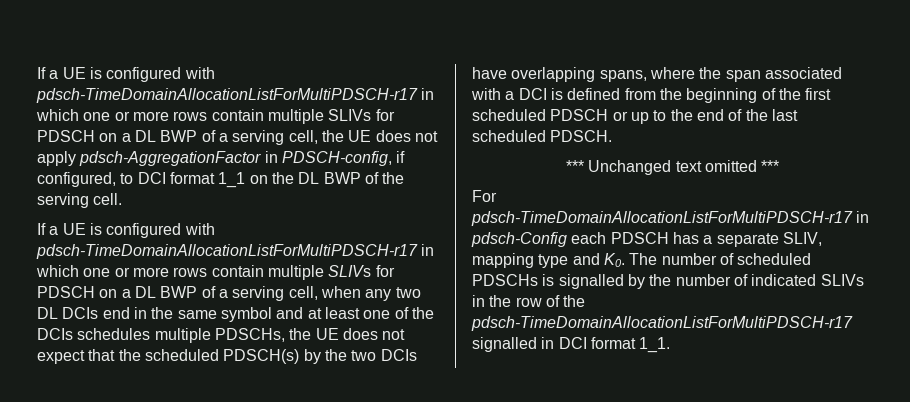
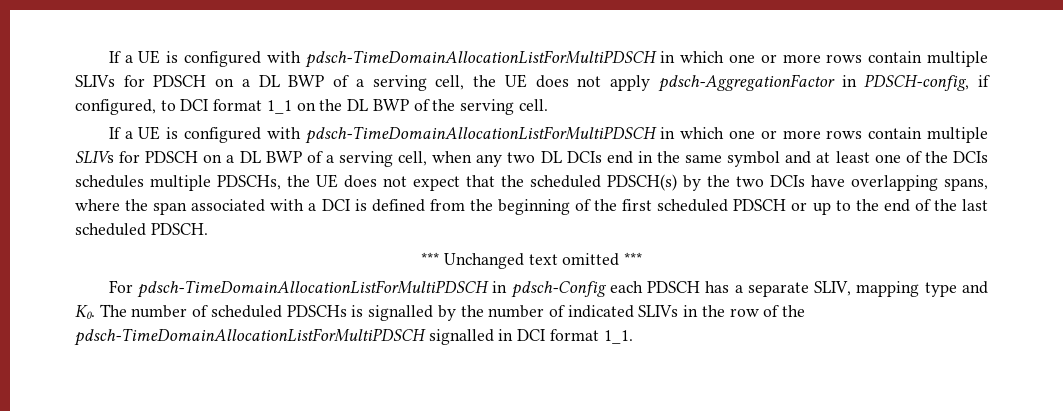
- If a UE is configured with pdsch-TimeDomainAllocationListForMultiPDSCH-r17 in which one or more rows contain multiple SLIVs for PDSCH on a DL BWP of a serving cell, the UE does not apply pdsch-AggregationFactor in PDSCH-config, if configured, to DCI format 1_1 on the DL BWP of the serving cell.
+ If a UE is configured with pdsch-TimeDomainAllocationListForMultiPDSCH in which one or more rows contain multiple SLIVs for PDSCH on a DL BWP of a serving cell, the UE does not apply pdsch-AggregationFactor in PDSCH-config, if configured, to DCI format 1_1 on the DL BWP of the serving cell.
- If a UE is configured with pdsch-TimeDomainAllocationListForMultiPDSCH-r17 in which one or more rows contain multiple SLIVs for PDSCH on a DL BWP of a serving cell, when any two DL DCIs end in the same symbol and at least one of the DCIs schedules multiple PDSCHs, the UE does not expect that the scheduled PDSCH(s) by the two DCIs have overlapping spans, where the span associated with a DCI is defined from the beginning of the first scheduled PDSCH or up to the end of the last scheduled PDSCH.
+ If a UE is configured with pdsch-TimeDomainAllocationListForMultiPDSCH in which one or more rows contain multiple SLIVs for PDSCH on a DL BWP of a serving cell, when any two DL DCIs end in the same symbol and at least one of the DCIs schedules multiple PDSCHs, the UE does not expect that the scheduled PDSCH(s) by the two DCIs have overlapping spans, where the span associated with a DCI is defined from the beginning of the first scheduled PDSCH or up to the end of the last scheduled PDSCH.
- For pdsch-TimeDomainAllocationListForMultiPDSCH-r17 in pdsch-Config each PDSCH has a separate SLIV, mapping type and K0. The number of scheduled PDSCHs is signalled by the number of indicated SLIVs in the row of the pdsch-TimeDomainAllocationListForMultiPDSCH-r17 signalled in DCI format 1_1.
+ For pdsch-TimeDomainAllocationListForMultiPDSCH in pdsch-Config each PDSCH has a separate SLIV, mapping type and K0. The number of scheduled PDSCHs is signalled by the number of indicated SLIVs in the row of the pdsch-TimeDomainAllocationListForMultiPDSCH signalled in DCI format 1_1.

